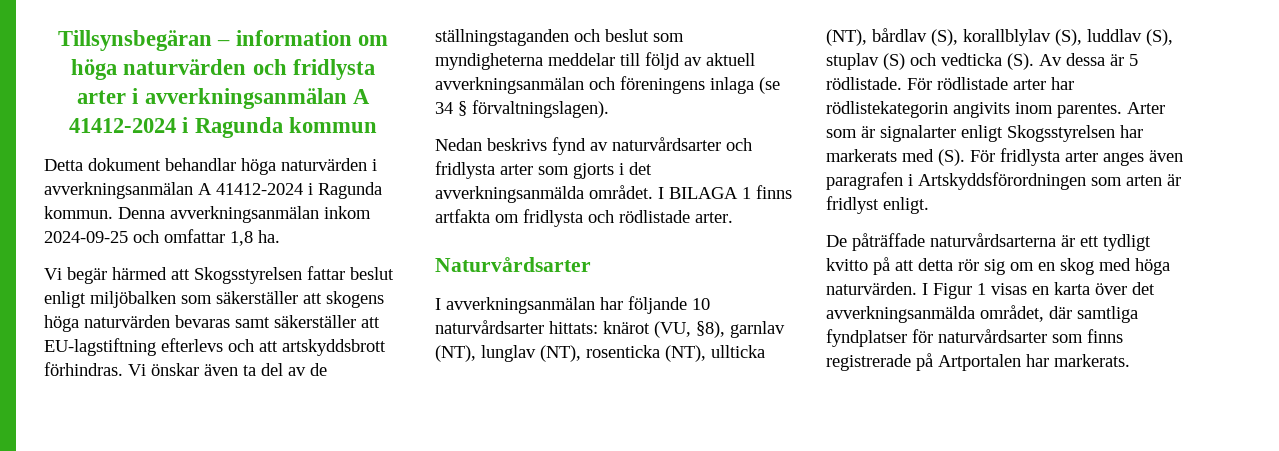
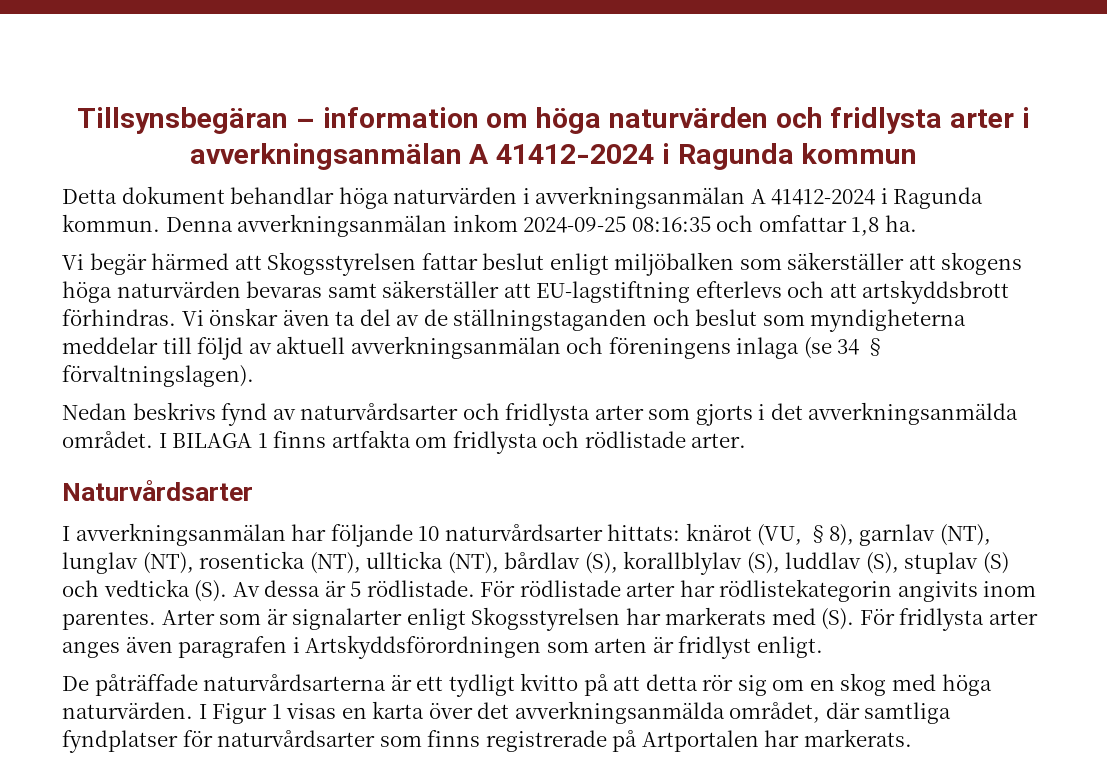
- Denna avverkningsanmälan inkom 2024-09-25 och omfattar 1,8 ha.
+ Denna avverkningsanmälan inkom 2024-09-25 08:16:35 och omfattar 1,8 ha.

